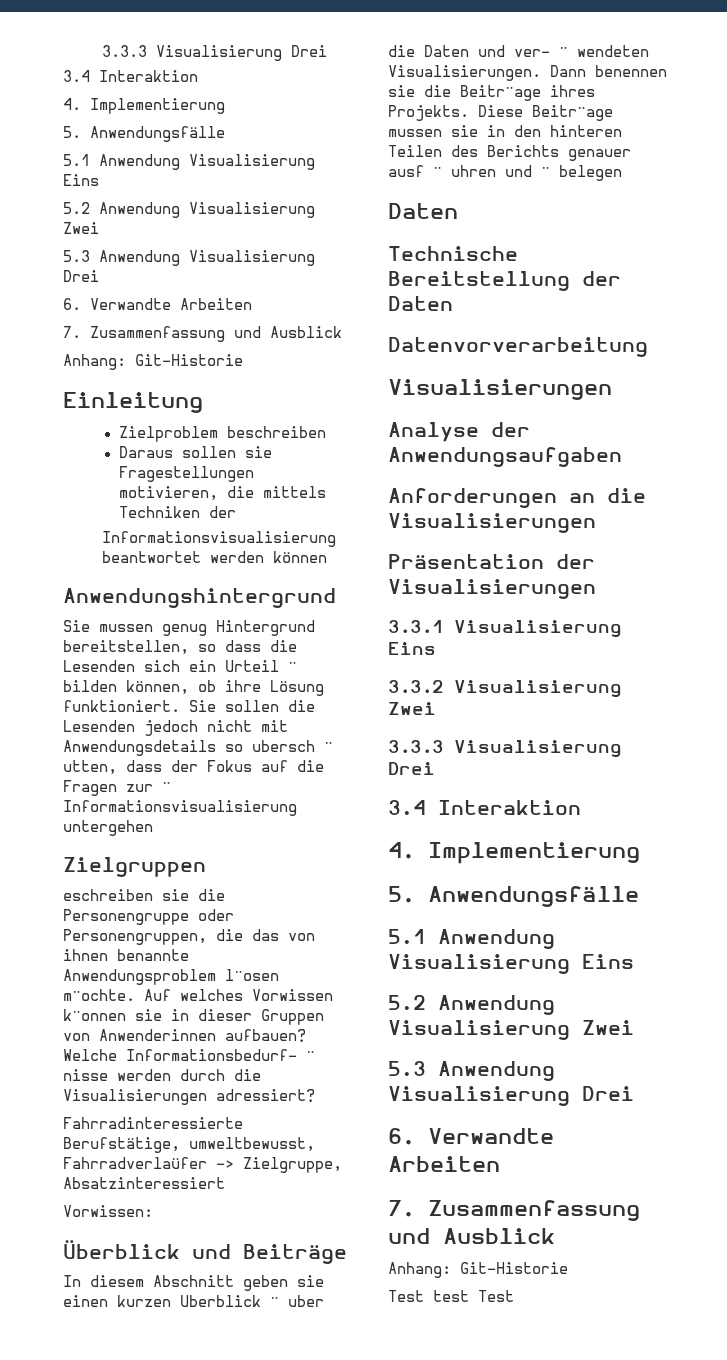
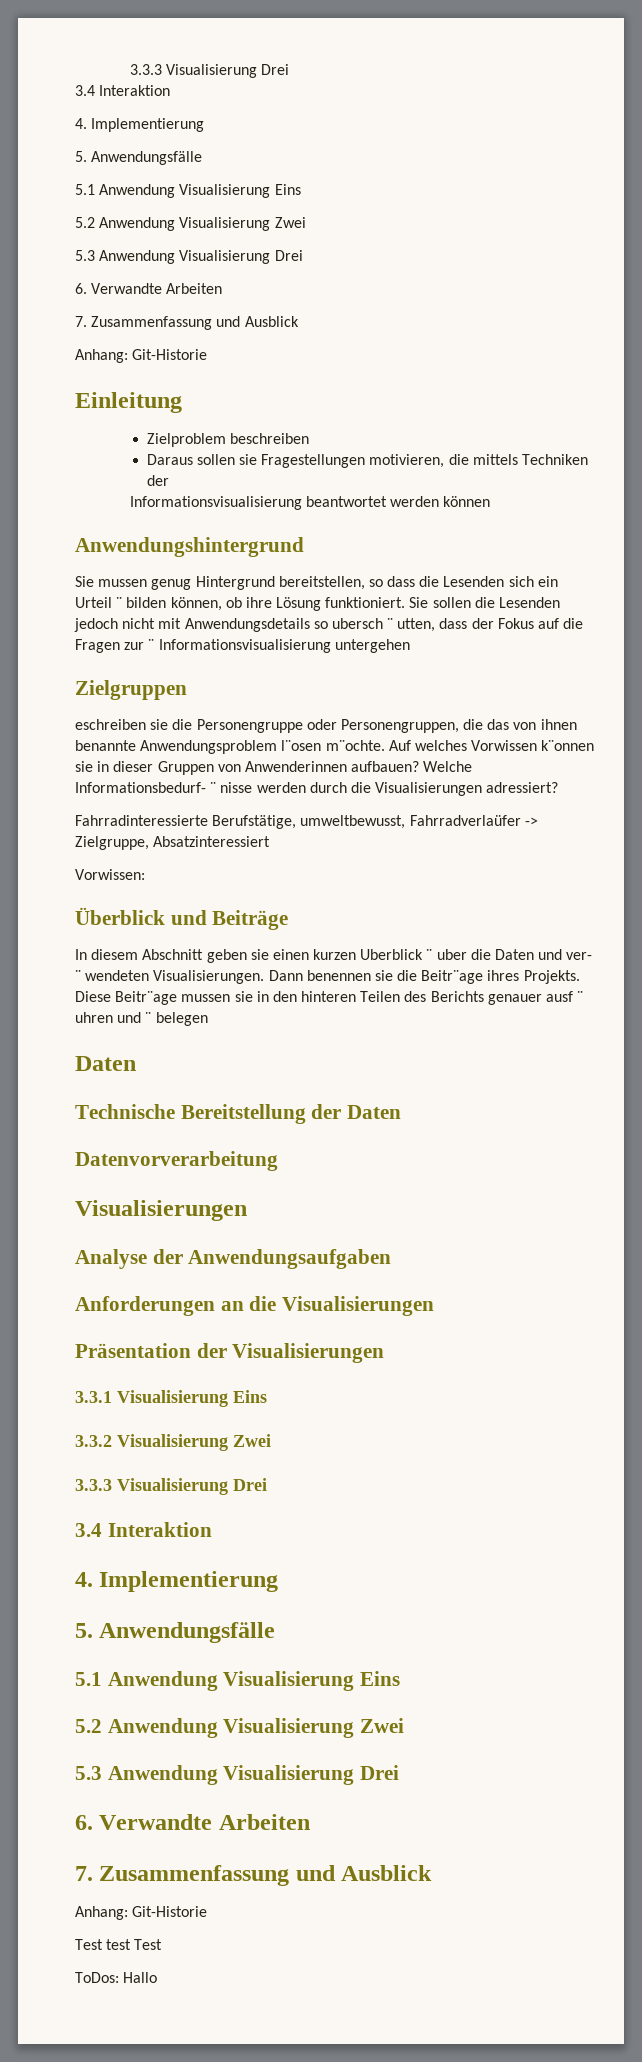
+ ToDos: Hallo

